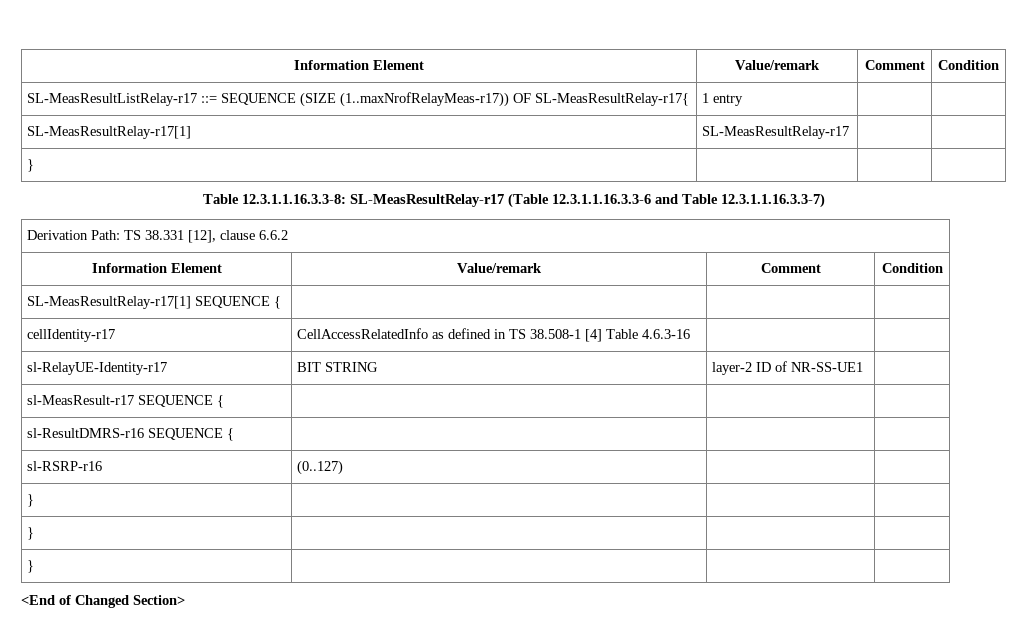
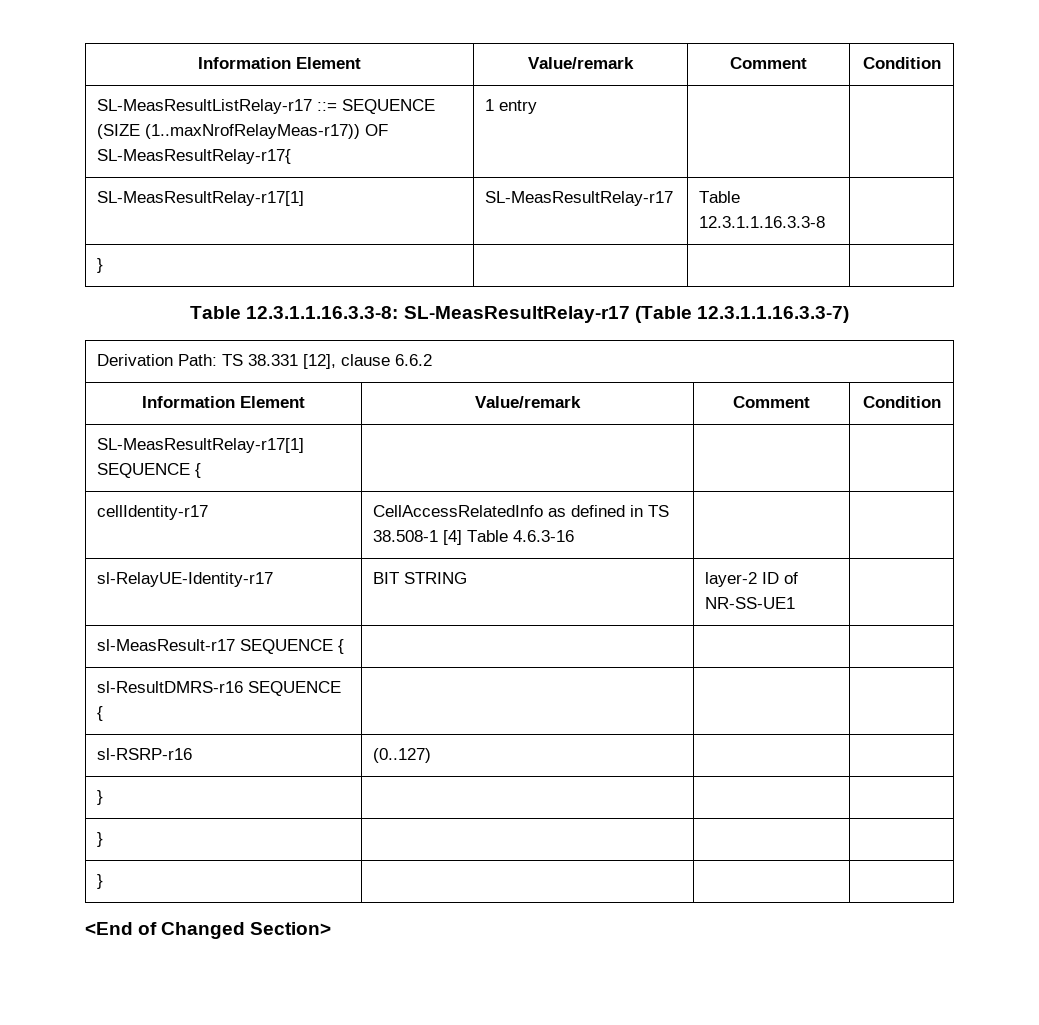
- SL-MeasResultRelay-r17[1] | SL-MeasResultRelay-r17 | |
+ SL-MeasResultRelay-r17[1] | SL-MeasResultRelay-r17 | Table 12.3.1.1.16.3.3-8 |
- Table 12.3.1.1.16.3.3-8: SL-MeasResultRelay-r17 (Table 12.3.1.1.16.3.3-6 and Table 12.3.1.1.16.3.3-7)
+ Table 12.3.1.1.16.3.3-8: SL-MeasResultRelay-r17 (Table 12.3.1.1.16.3.3-7)

